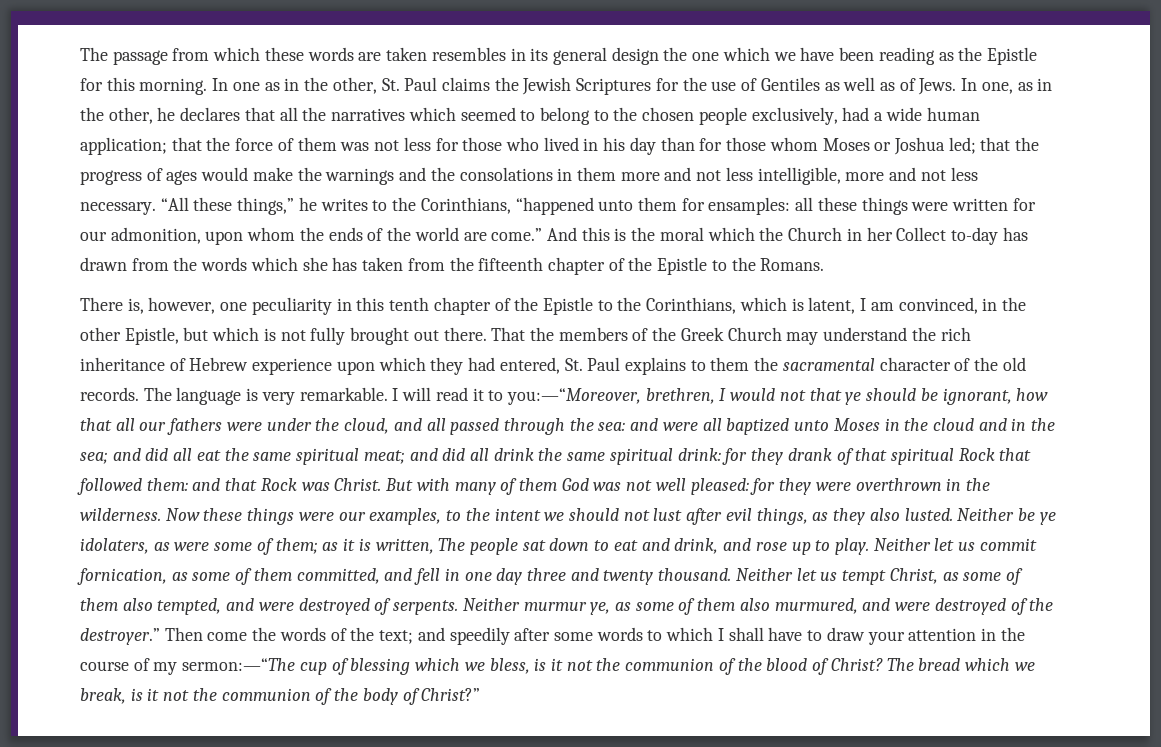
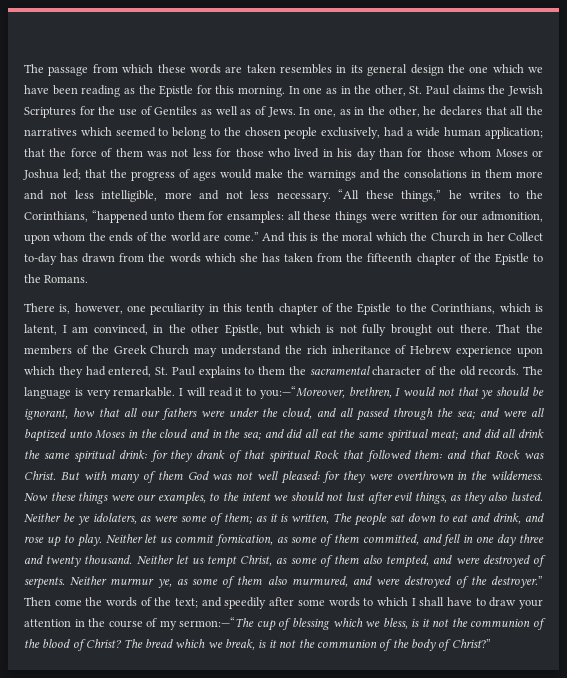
- I will read it to you:—“Moreover, brethren, I would not that ye should be ignorant, how that all our fathers were under the cloud, and all passed through the sea:
+ I will read it to you:—“Moreover, brethren, I would not that ye should be ignorant, how that all our fathers were under the cloud, and all passed through the sea;

